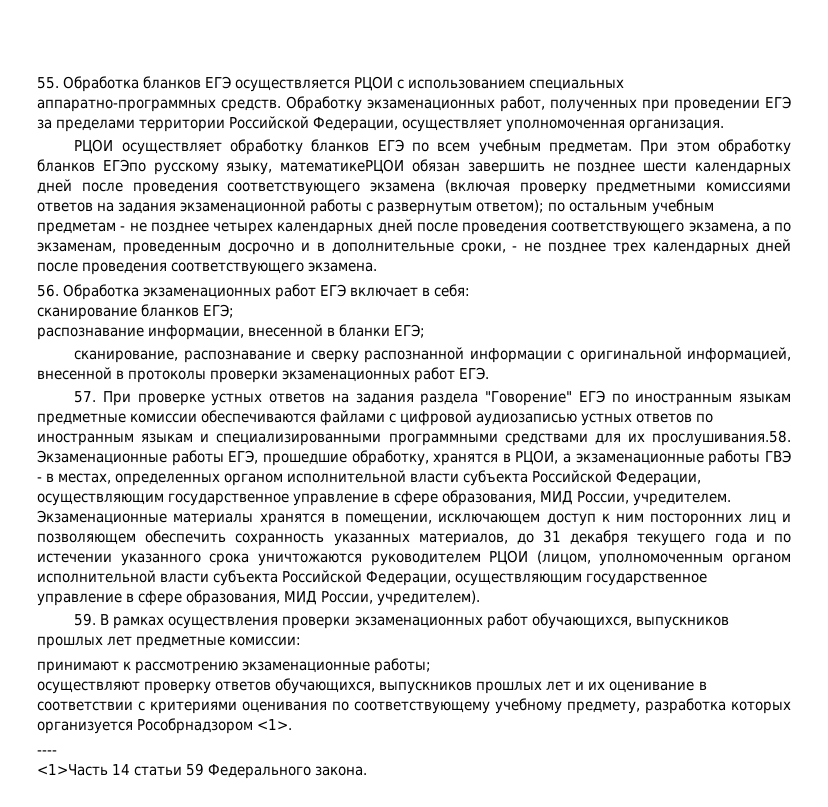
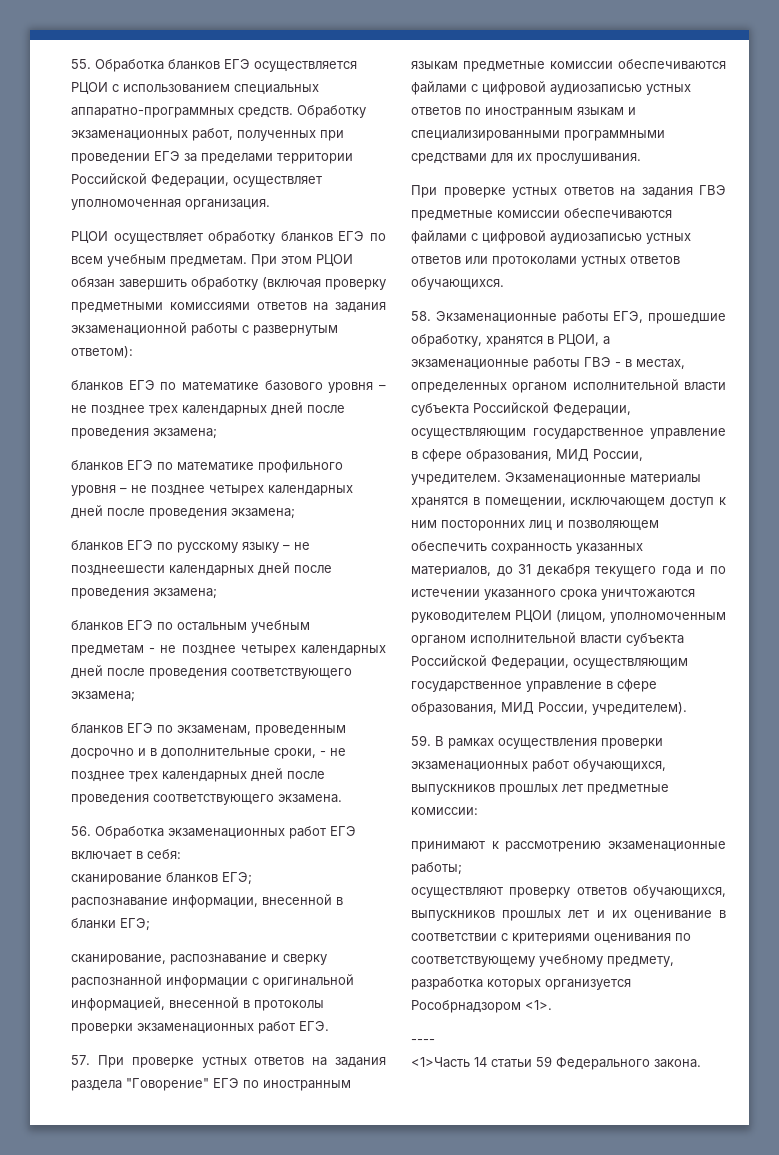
- При этом обработку бланков ЕГЭпо русскому языку, математикеРЦОИ обязан завершить не позднее шести календарных дней после проведения соответствующего экзамена (включая проверку предметными комиссиями ответов на задания экзаменационной работы с развернутым ответом); по остальным учебным предметам - не позднее четырех календарных дней после проведения соответствующего экзамена, а по экзаменам, проведенным досрочно и в дополнительные сроки, - не позднее трех календарных дней после проведения соответствующего экзамена.
+ При этом РЦОИ обязан завершить обработку (включая проверку предметными комиссиями ответов на задания экзаменационной работы с развернутым ответом):
+ бланков ЕГЭ по математике базового уровня – не позднее трех календарных дней после проведения экзамена;
+ бланков ЕГЭ по математике профильного уровня – не позднее четырех календарных дней после проведения экзамена;
+ бланков ЕГЭ по русскому языку – не позднеешести календарных дней после проведения экзамена;
+ бланков ЕГЭ по остальным учебным предметам - не позднее четырех календарных дней после проведения соответствующего экзамена;
+ бланков ЕГЭ по экзаменам, проведенным досрочно и в дополнительные сроки, - не позднее трех календарных дней после проведения соответствующего экзамена.
- 57. При проверке устных ответов на задания раздела "Говорение" ЕГЭ по иностранным языкам предметные комиссии обеспечиваются файлами с цифровой аудиозаписью устных ответов по иностранным языкам и специализированными программными средствами для их прослушивания.58. Экзаменационные работы ЕГЭ, прошедшие обработку, хранятся в РЦОИ, а экзаменационные работы ГВЭ - в местах, определенных органом исполнительной власти субъекта Российской Федерации, осуществляющим государственное управление в сфере образования, МИД России, учредителем.
+ 57. При проверке устных ответов на задания раздела "Говорение" ЕГЭ по иностранным языкам предметные комиссии обеспечиваются файлами с цифровой аудиозаписью устных ответов по иностранным языкам и специализированными программными средствами для их прослушивания.
+ При проверке устных ответов на задания ГВЭ предметные комиссии обеспечиваются файлами с цифровой аудиозаписью устных ответов или протоколами устных ответов обучающихся.
+ 58. Экзаменационные работы ЕГЭ, прошедшие обработку, хранятся в РЦОИ, а экзаменационные работы ГВЭ - в местах, определенных органом исполнительной власти субъекта Российской Федерации, осуществляющим государственное управление в сфере образования, МИД России, учредителем.

